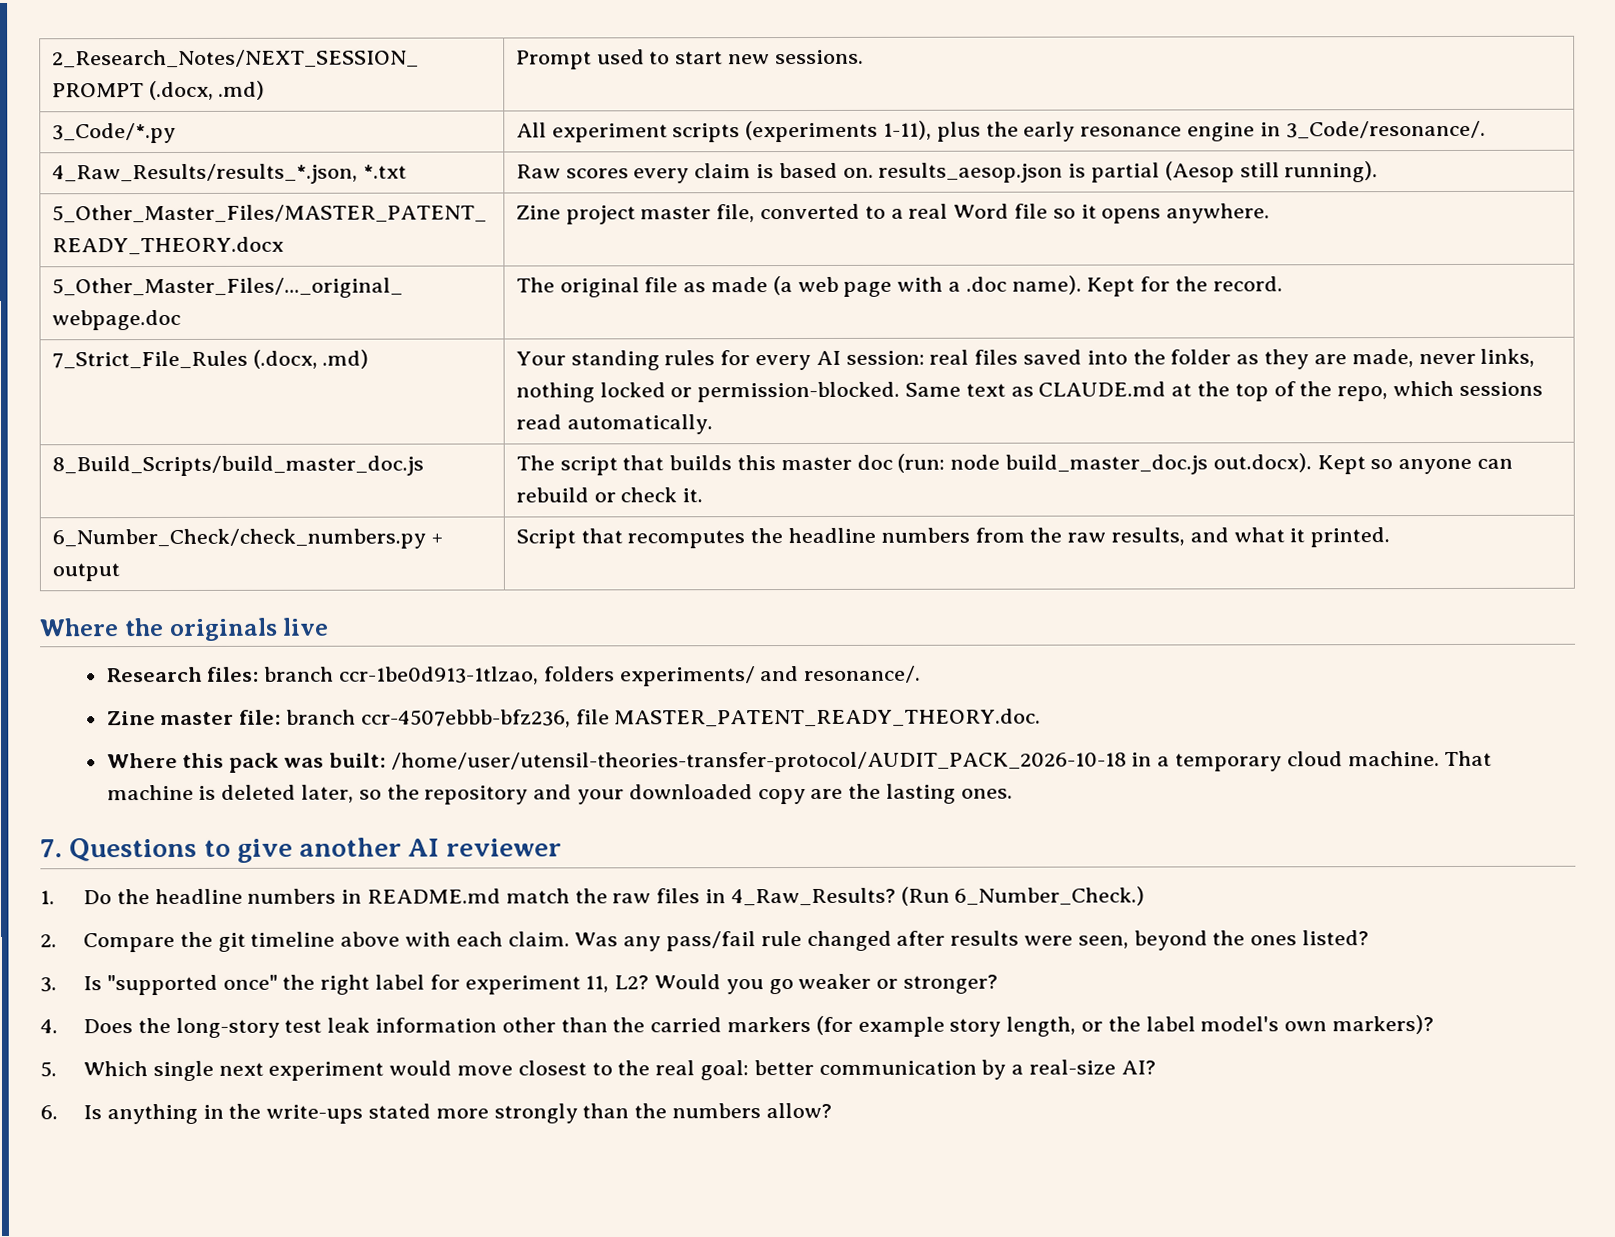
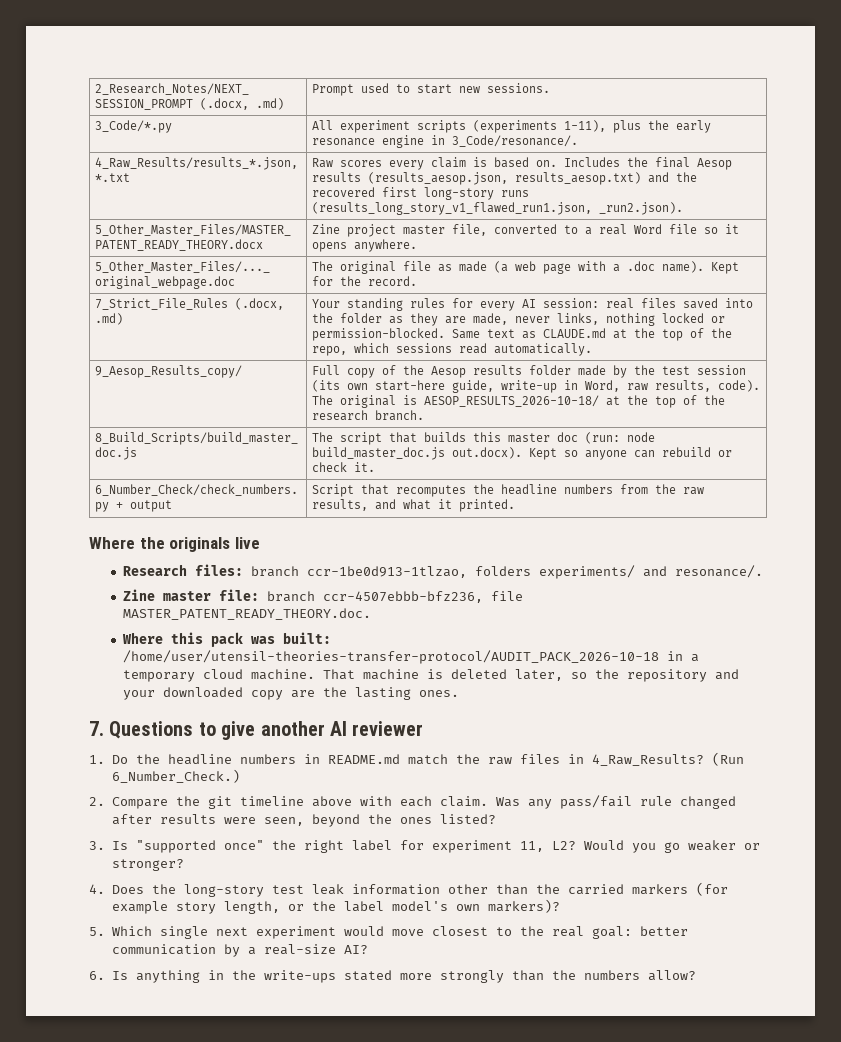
- 4_Raw_Results/results_*.json, *.txt | Raw scores every claim is based on. results_aesop.json is partial (Aesop still running).
+ 4_Raw_Results/results_*.json, *.txt | Raw scores every claim is based on. Includes the final Aesop results (results_aesop.json, results_aesop.txt) and the recovered first long-story runs (results_long_story_v1_flawed_run1.json, _run2.json).
+ 9_Aesop_Results_copy/ | Full copy of the Aesop results folder made by the test session (its own start-here guide, write-up in Word, raw results, code). The original is AESOP_RESULTS_2026-10-18/ at the top of the research branch.

